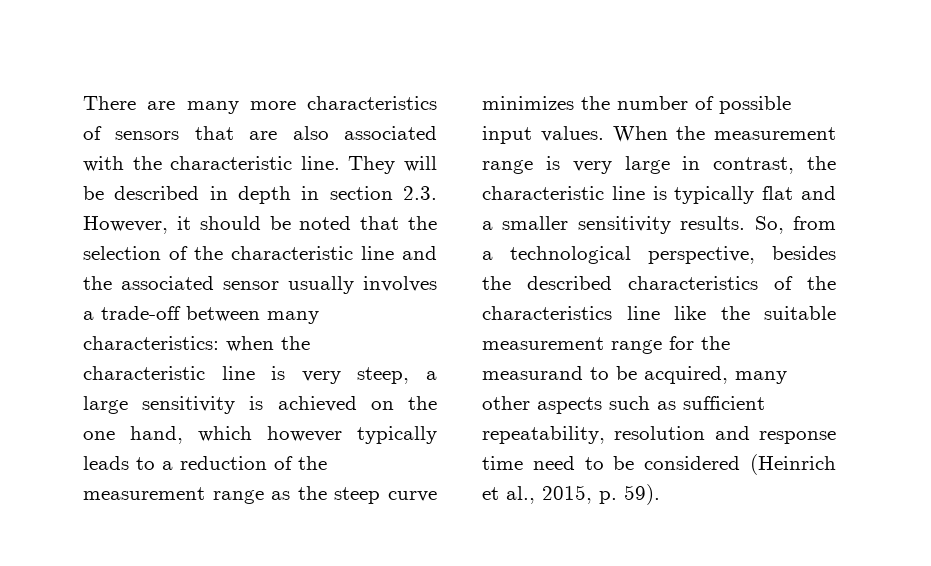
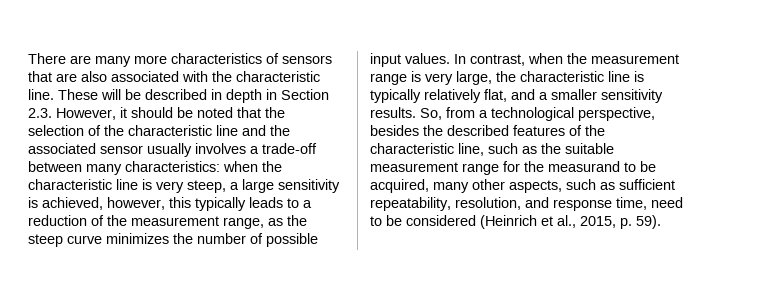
- They will be described in depth in section 2.3. However, it should be noted that the selection of the characteristic line and the associated sensor usually involves a trade-off between many characteristics: when the characteristic line is very steep, a large sensitivity is achieved on the one hand, which however typically leads to a reduction of the measurement range as the steep curve minimizes the number of possible input values.
+ These will be described in depth in Section 2.3. However, it should be noted that the selection of the characteristic line and the associated sensor usually involves a trade-off between many characteristics: when the characteristic line is very steep, a large sensitivity is achieved, however, this typically leads to a reduction of the measurement range, as the steep curve minimizes the number of possible input values.
- When the measurement range is very large in contrast, the characteristic line is typically flat and a smaller sensitivity results.
+ In contrast, when the measurement range is very large, the characteristic line is typically relatively flat, and a smaller sensitivity results.
- So, from a technological perspective, besides the described characteristics of the characteristics line like the suitable measurement range for the measurand to be acquired, many other aspects such as sufficient repeatability, resolution and response time need to be considered (Heinrich et al., 2015, p. 59).
+ So, from a technological perspective, besides the described features of the characteristic line, such as the suitable measurement range for the measurand to be acquired, many other aspects, such as sufficient repeatability, resolution, and response time, need to be considered (Heinrich et al., 2015, p. 59).

